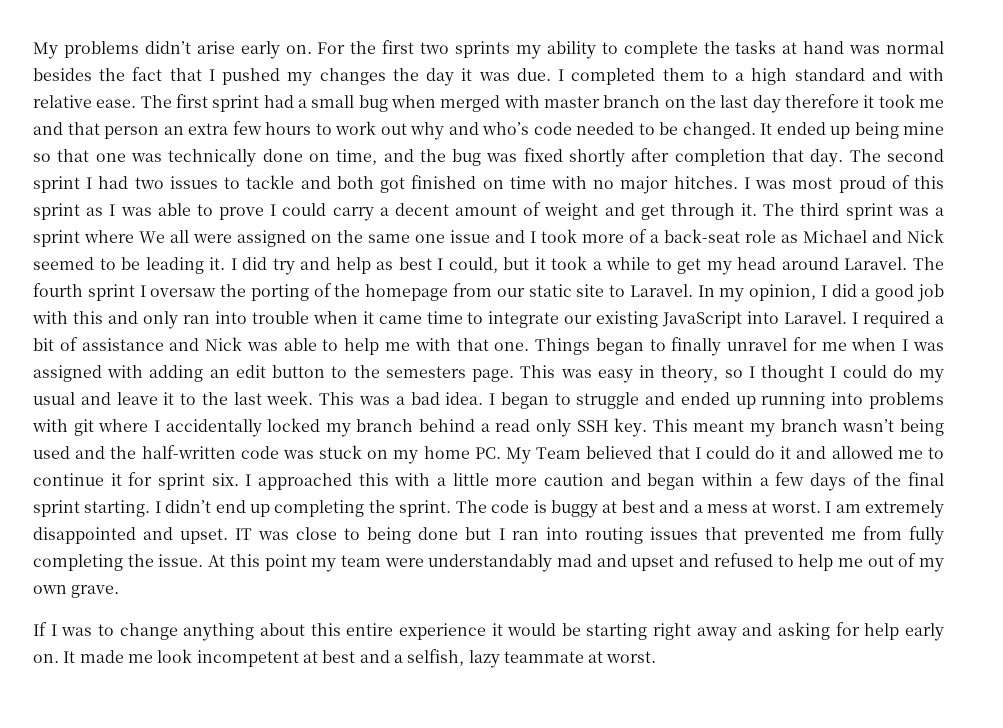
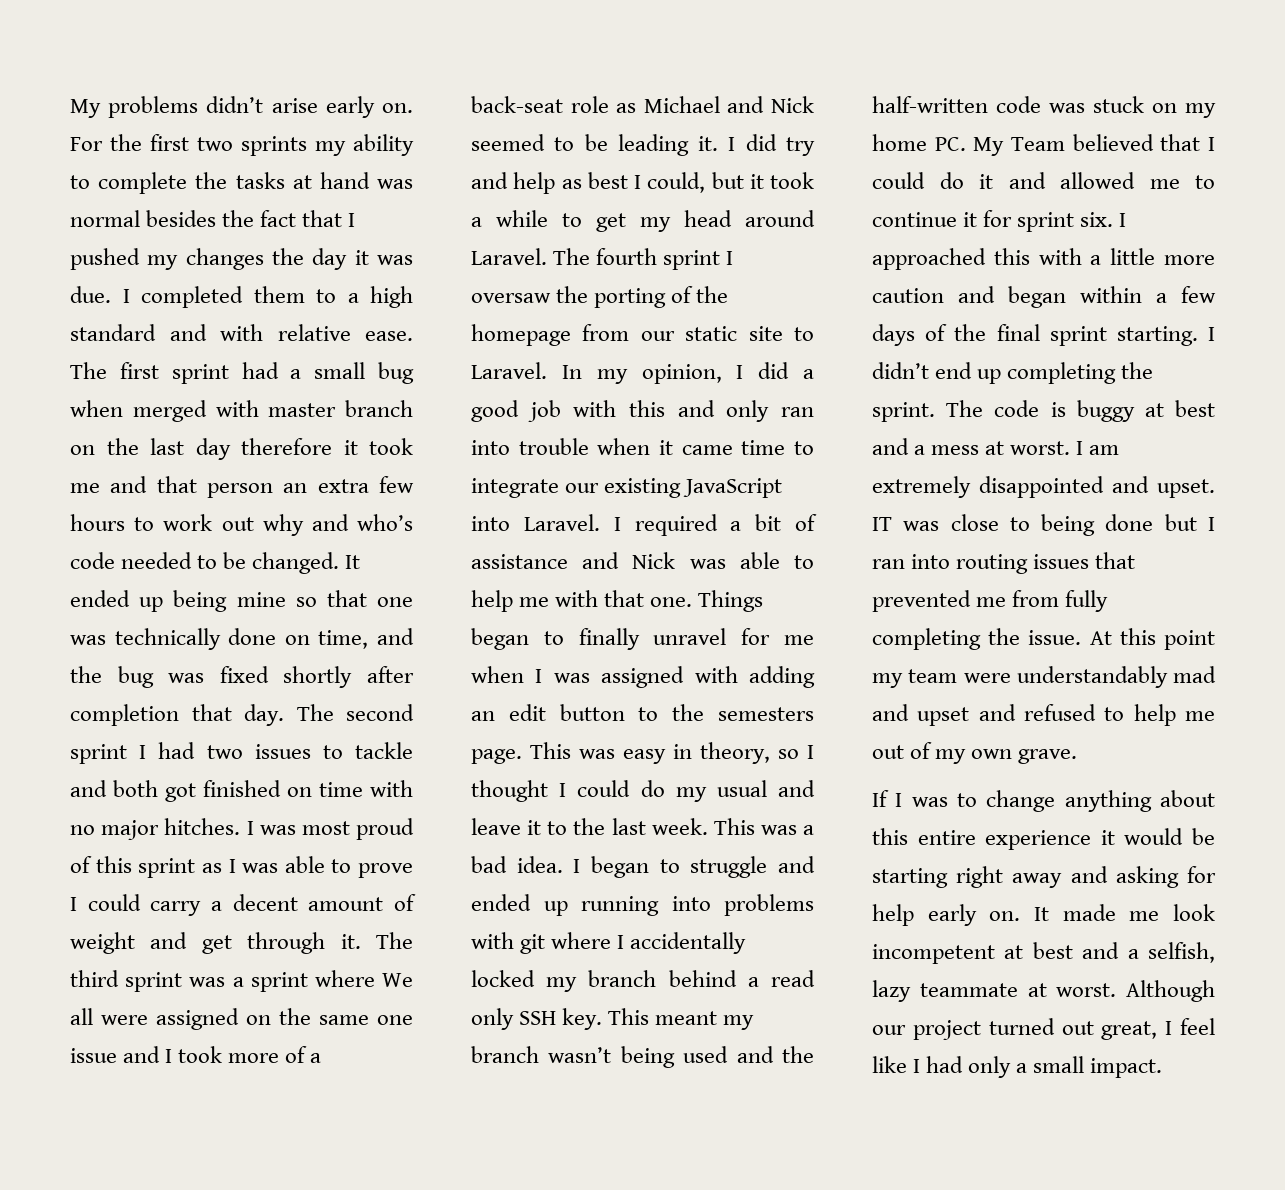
+ Although our project turned out great, I feel like I had only a small impact.

